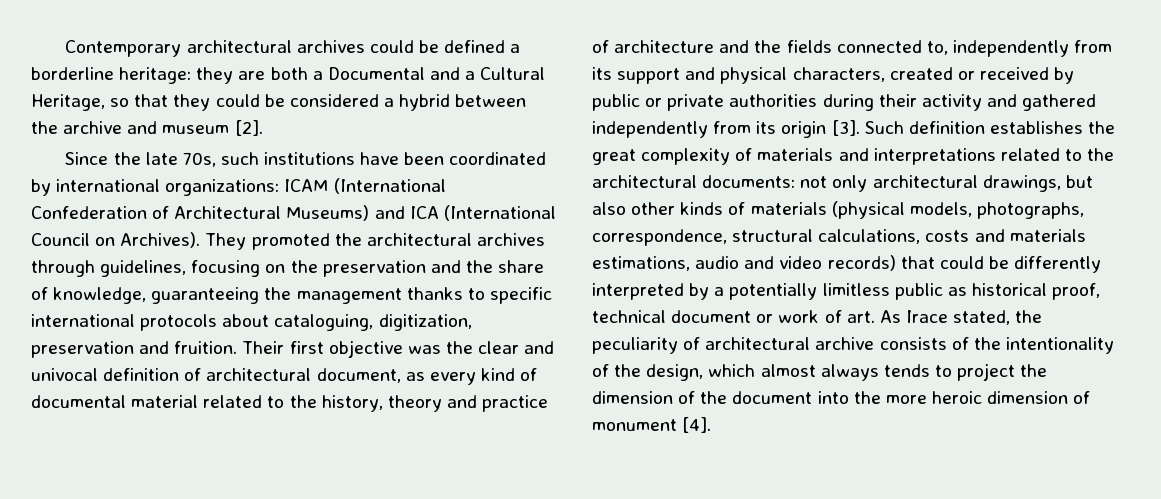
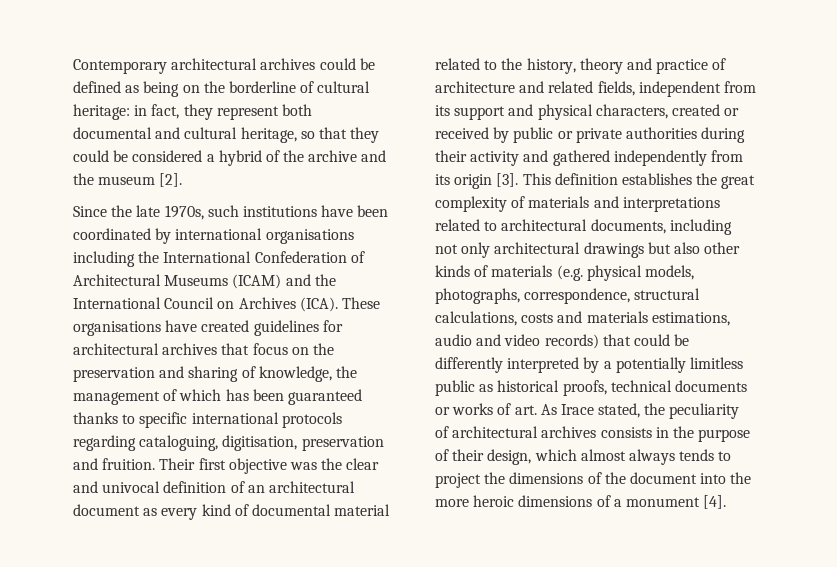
- Contemporary architectural archives could be defined a borderline heritage: they are both a Documental and a Cultural Heritage, so that they could be considered a hybrid between the archive and museum [2].
+ Contemporary architectural archives could be defined as being on the borderline of cultural heritage: in fact, they represent both documental and cultural heritage, so that they could be considered a hybrid of the archive and the museum [2].
- Since the late 70s, such institutions have been coordinated by international organizations: ICAM (International Confederation of Architectural Museums) and ICA (International Council on Archives). They promoted the architectural archives through guidelines, focusing on the preservation and the share of knowledge, guaranteeing the management thanks to specific international protocols about cataloguing, digitization, preservation and fruition.
+ Since the late 1970s, such institutions have been coordinated by international organisations including the International Confederation of Architectural Museums (ICAM) and the International Council on Archives (ICA). These organisations have created guidelines for architectural archives that focus on the preservation and sharing of knowledge, the management of which has been guaranteed thanks to specific international protocols regarding cataloguing, digitisation, preservation and fruition.
- Their first objective was the clear and univocal definition of architectural document, as every kind of documental material related to the history, theory and practice of architecture and the fields connected to, independently from its support and physical characters, created or received by public or private authorities during their activity and gathered independently from its origin [3].
+ Their first objective was the clear and univocal definition of an architectural document as every kind of documental material related to the history, theory and practice of architecture and related fields, independent from its support and physical characters, created or received by public or private authorities during their activity and gathered independently from its origin [3].
- Such definition establishes the great complexity of materials and interpretations related to the architectural documents: not only architectural drawings, but also other kinds of materials (physical models, photographs, correspondence, structural calculations, costs and materials estimations, audio and video records) that could be differently interpreted by a potentially limitless public as historical proof, technical document or work of art. As Irace stated, the peculiarity of architectural archive consists of the intentionality of the design, which almost always tends to project the dimension of the document into the more heroic dimension of monument [4].
+ This definition establishes the great complexity of materials and interpretations related to architectural documents, including not only architectural drawings but also other kinds of materials (e.g. physical models, photographs, correspondence, structural calculations, costs and materials estimations, audio and video records) that could be differently interpreted by a potentially limitless public as historical proofs, technical documents or works of art. As Irace stated, the peculiarity of architectural archives consists in the purpose of their design, which almost always tends to project the dimensions of the document into the more heroic dimensions of a monument [4].

